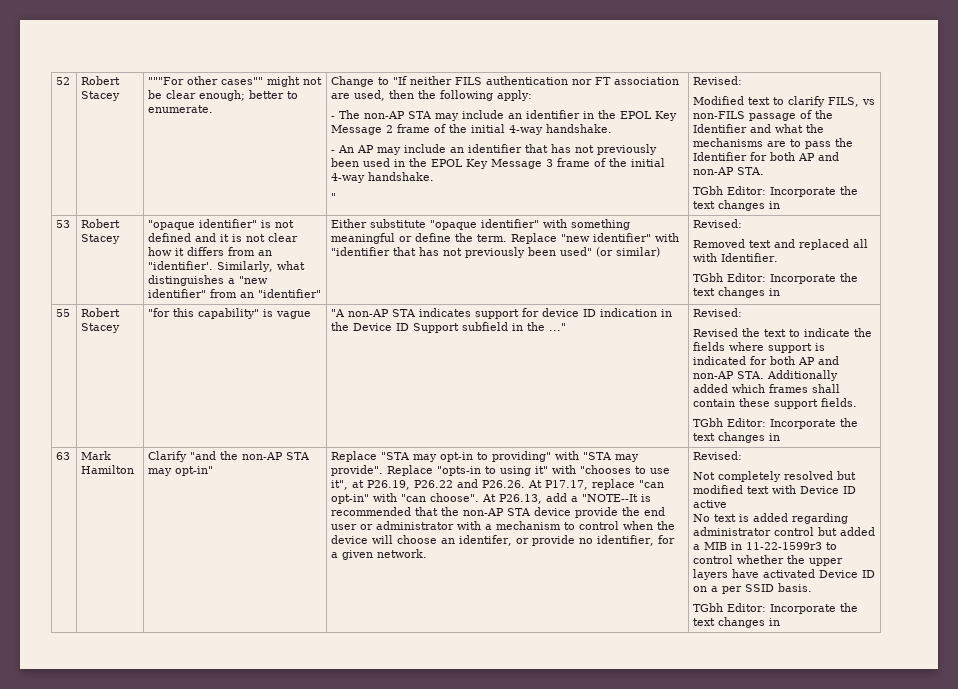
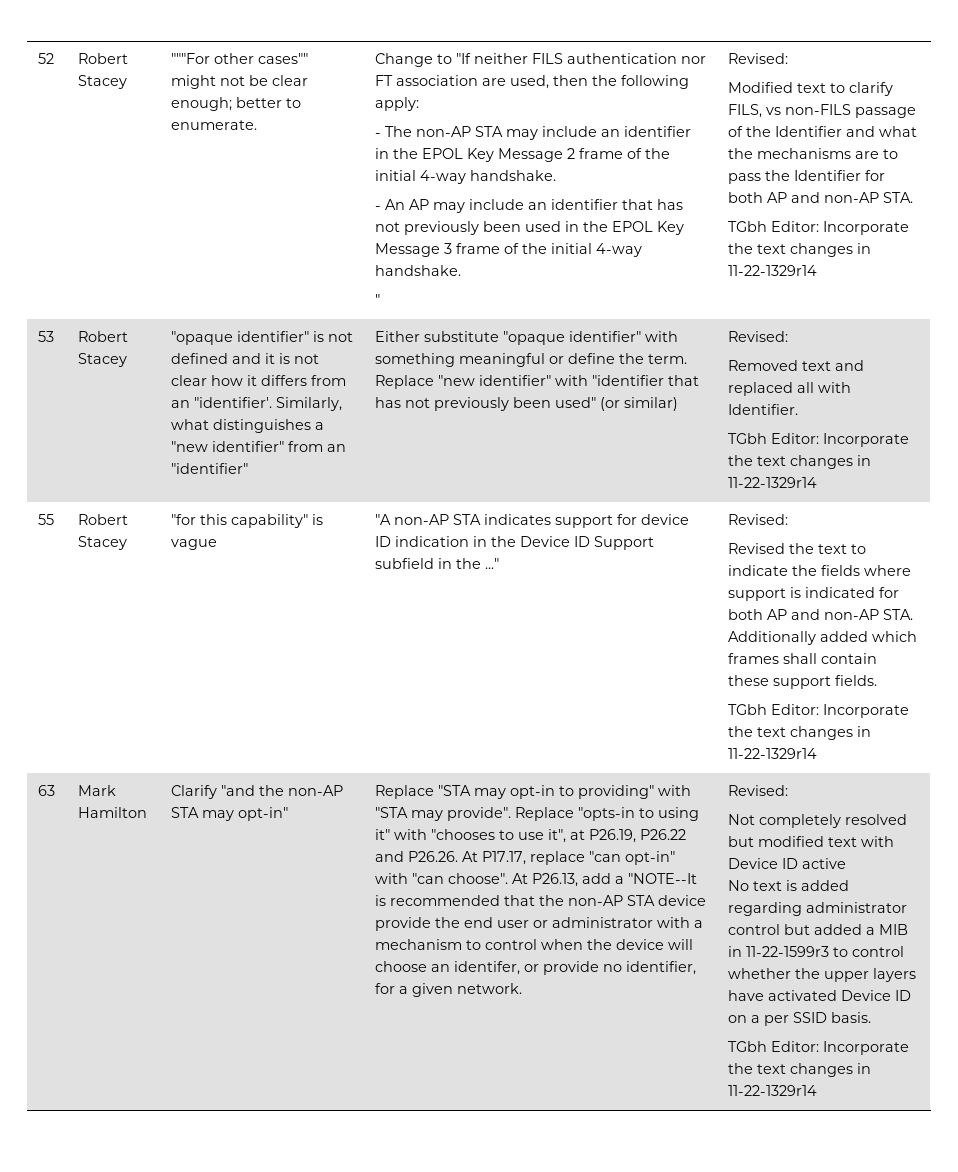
  Modified text to clarify FILS, vs non-FILS passage of the Identifier and what the mechanisms are to pass the Identifier for both AP and non-AP STA.
- TGbh Editor: Incorporate the text changes in
+ TGbh Editor: Incorporate the text changes in 11-22-1329r14
  Removed text and replaced all with Identifier.
- TGbh Editor: Incorporate the text changes in
+ TGbh Editor: Incorporate the text changes in 11-22-1329r14
  Revised the text to indicate the fields where support is indicated for both AP and non-AP STA. Additionally added which frames shall contain these support fields.
- TGbh Editor: Incorporate the text changes in
+ TGbh Editor: Incorporate the text changes in 11-22-1329r14
  No text is added regarding administrator control but added a MIB in 11-22-1599r3 to control whether the upper layers have activated Device ID on a per SSID basis.
- TGbh Editor: Incorporate the text changes in
+ TGbh Editor: Incorporate the text changes in 11-22-1329r14

